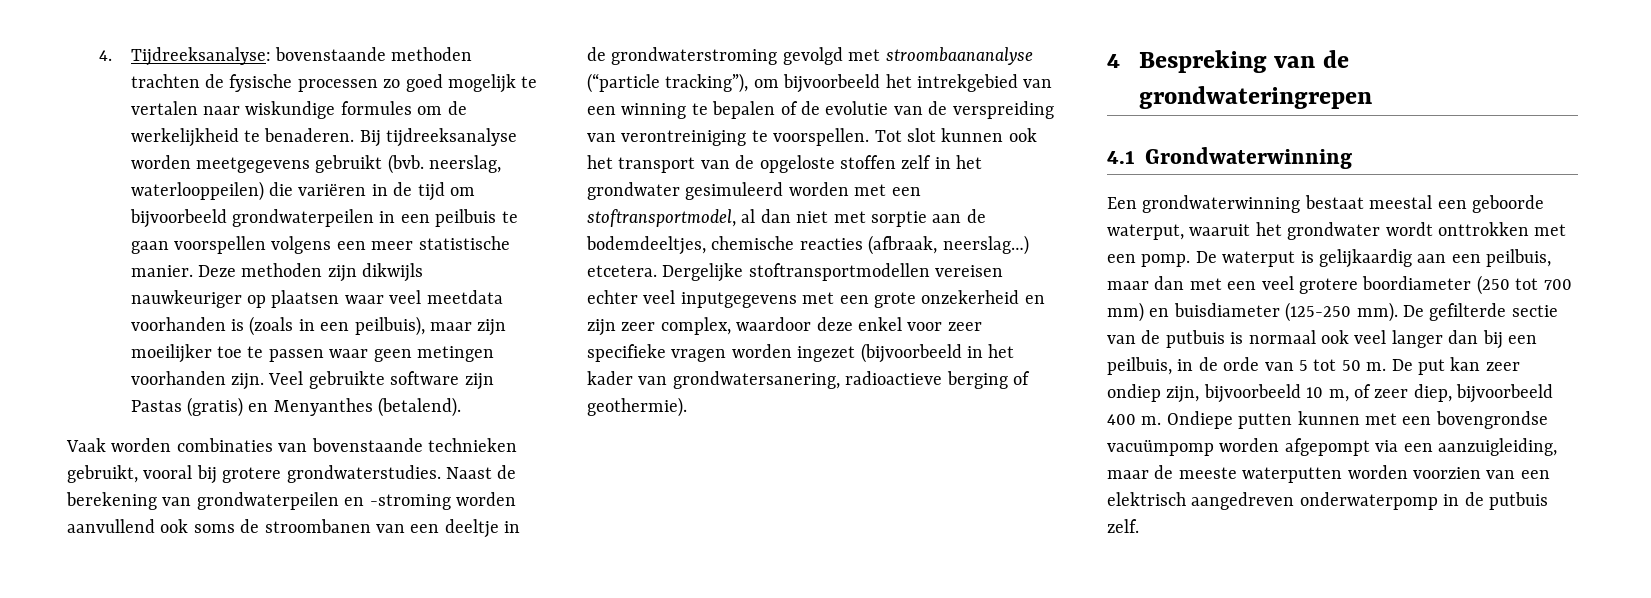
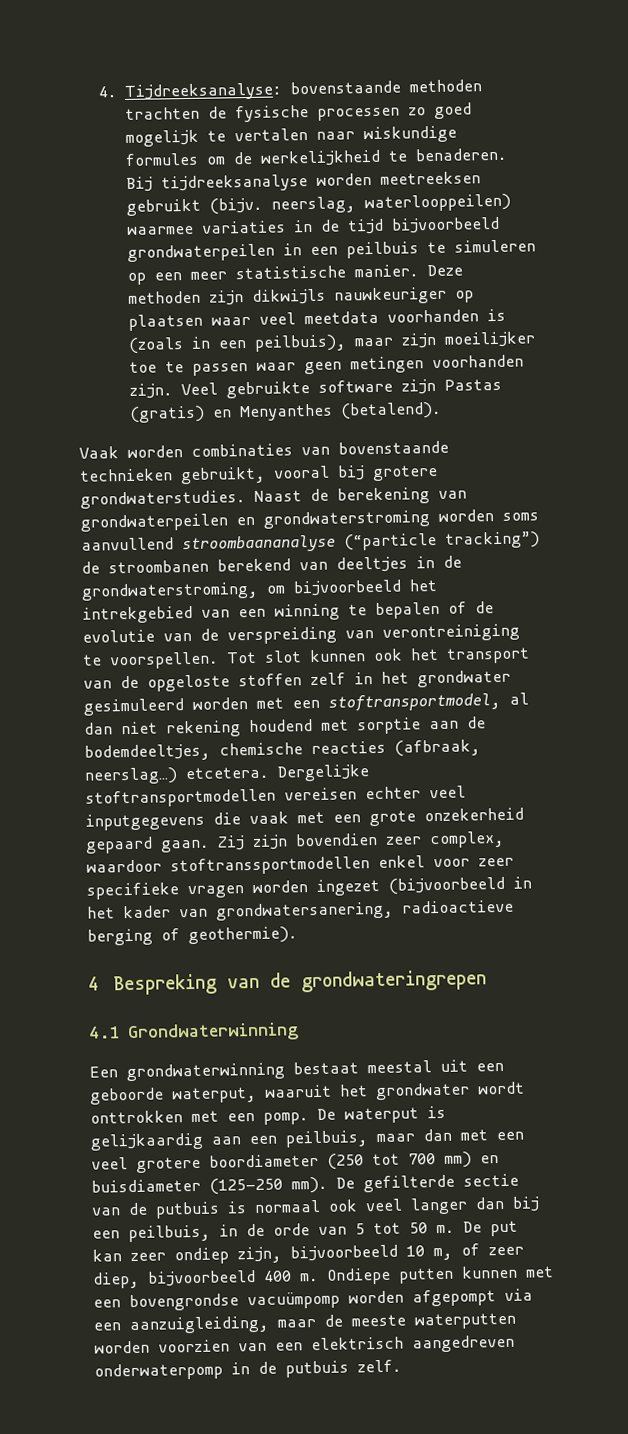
- Bij tijdreeksanalyse worden meetgegevens gebruikt (bvb. neerslag, waterlooppeilen) die variëren in de tijd om bijvoorbeeld grondwaterpeilen in een peilbuis te gaan voorspellen volgens een meer statistische manier.
+ Bij tijdreeksanalyse worden meetreeksen gebruikt (bijv. neerslag, waterlooppeilen) waarmee variaties in de tijd bijvoorbeeld grondwaterpeilen in een peilbuis te simuleren op een meer statistische manier.
- Naast de berekening van grondwaterpeilen en -stroming worden aanvullend ook soms de stroombanen van een deeltje in de grondwaterstroming gevolgd met stroombaananalyse (“particle tracking”), om bijvoorbeeld het intrekgebied van een winning te bepalen of de evolutie van de verspreiding van verontreiniging te voorspellen.
+ Naast de berekening van grondwaterpeilen en grondwaterstroming worden soms aanvullend stroombaananalyse (“particle tracking”) de stroombanen berekend van deeltjes in de grondwaterstroming, om bijvoorbeeld het intrekgebied van een winning te bepalen of de evolutie van de verspreiding van verontreiniging te voorspellen.
- Tot slot kunnen ook het transport van de opgeloste stoffen zelf in het grondwater gesimuleerd worden met een stoftransportmodel, al dan niet met sorptie aan de bodemdeeltjes, chemische reacties (afbraak, neerslag…) etcetera.
+ Tot slot kunnen ook het transport van de opgeloste stoffen zelf in het grondwater gesimuleerd worden met een stoftransportmodel, al dan niet rekening houdend met sorptie aan de bodemdeeltjes, chemische reacties (afbraak, neerslag…) etcetera.
- Dergelijke stoftransportmodellen vereisen echter veel inputgegevens met een grote onzekerheid en zijn zeer complex, waardoor deze enkel voor zeer specifieke vragen worden ingezet (bijvoorbeeld in het kader van grondwatersanering, radioactieve berging of geothermie).
+ Dergelijke stoftransportmodellen vereisen echter veel inputgegevens die vaak met een grote onzekerheid gepaard gaan. Zij zijn bovendien zeer complex, waardoor stoftranssportmodellen enkel voor zeer specifieke vragen worden ingezet (bijvoorbeeld in het kader van grondwatersanering, radioactieve berging of geothermie).
- Een grondwaterwinning bestaat meestal een geboorde waterput, waaruit het grondwater wordt onttrokken met een pomp.
+ Een grondwaterwinning bestaat meestal uit een geboorde waterput, waaruit het grondwater wordt onttrokken met een pomp.

